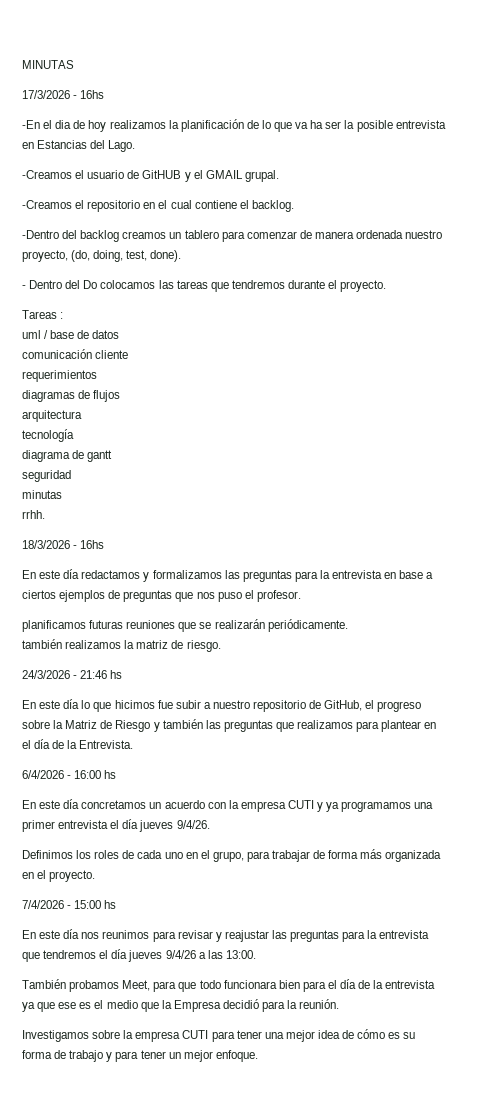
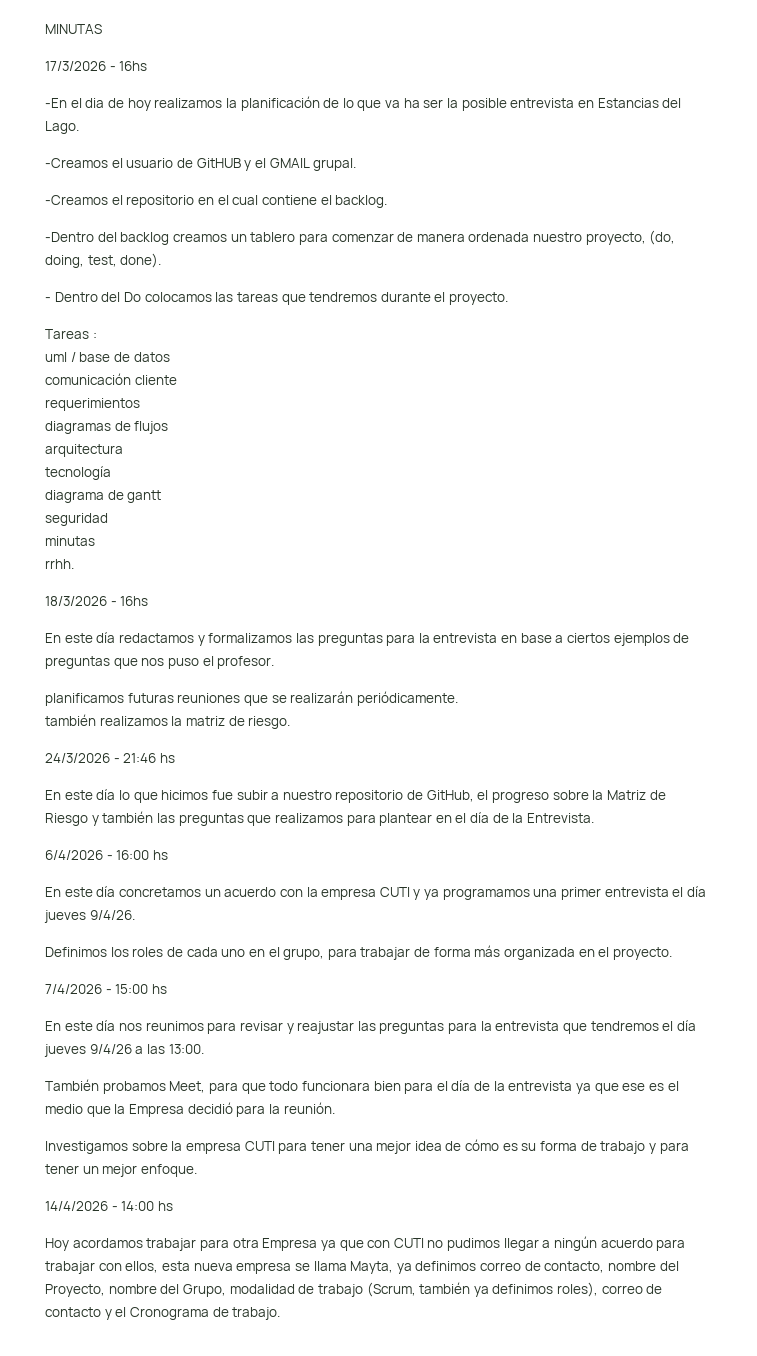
+ 14/4/2026 - 14:00 hs
+ Hoy acordamos trabajar para otra Empresa ya que con CUTI no pudimos llegar a ningún acuerdo para trabajar con ellos, esta nueva empresa se llama Mayta, ya definimos correo de contacto, nombre del Proyecto, nombre del Grupo, modalidad de trabajo (Scrum, también ya definimos roles), correo de contacto y el Cronograma de trabajo.

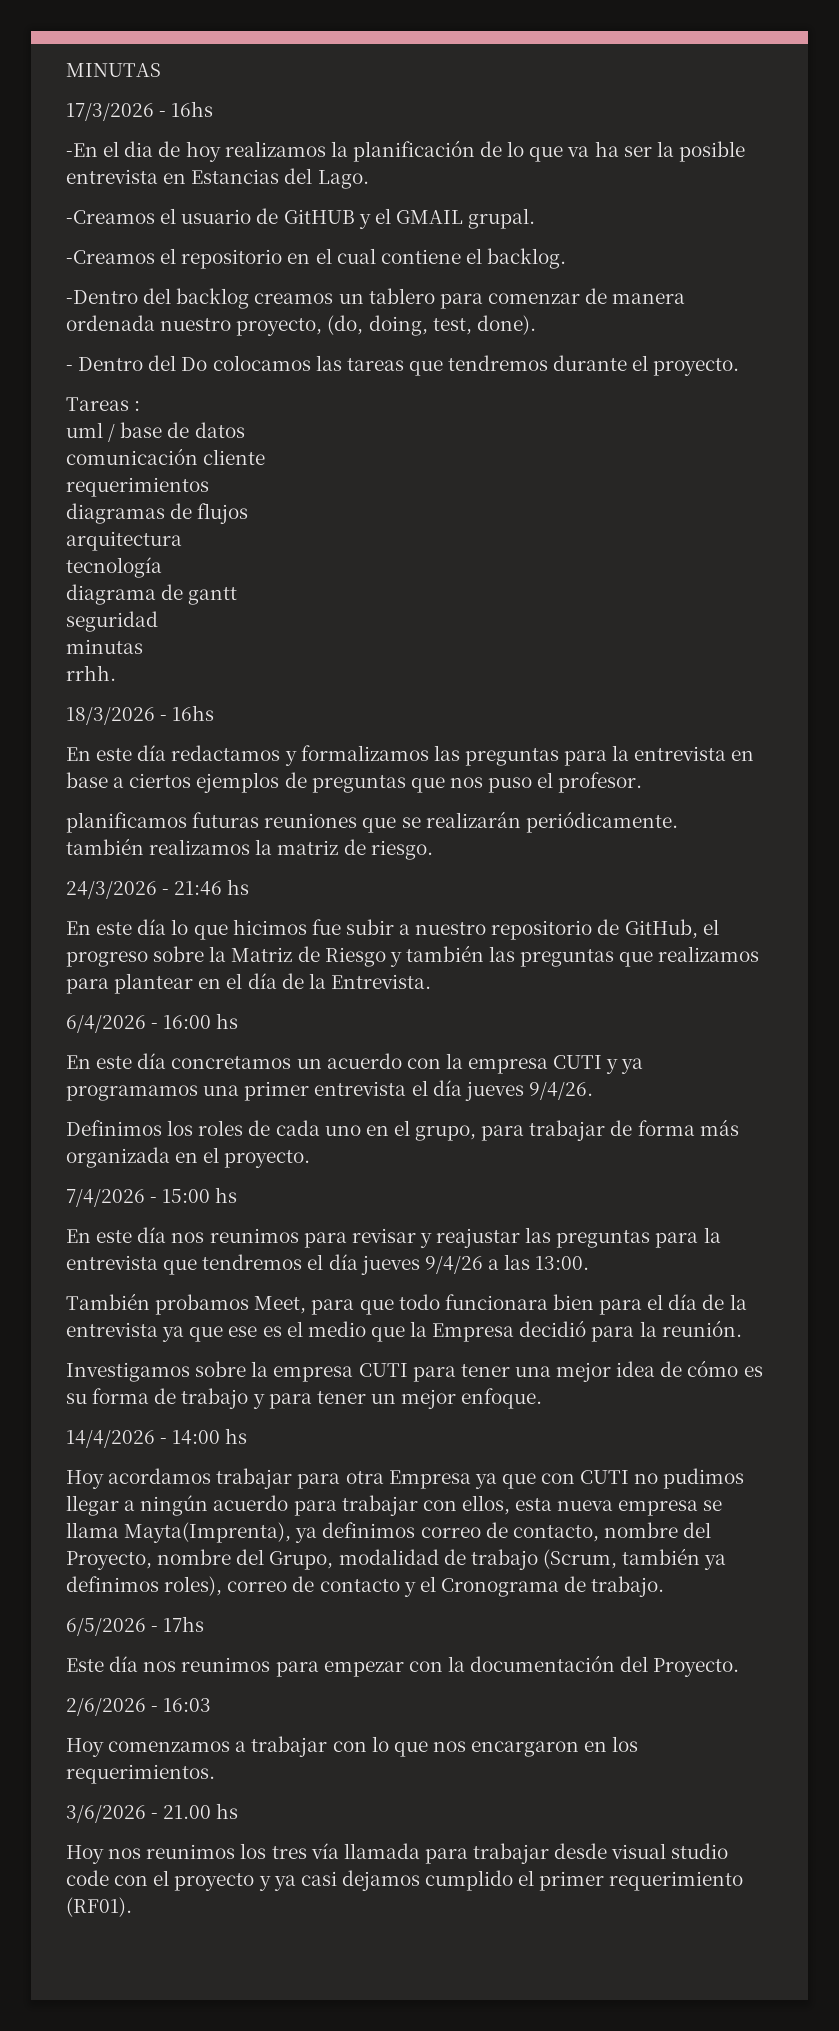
- Hoy acordamos trabajar para otra Empresa ya que con CUTI no pudimos llegar a ningún acuerdo para trabajar con ellos, esta nueva empresa se llama Mayta, ya definimos correo de contacto, nombre del Proyecto, nombre del Grupo, modalidad de trabajo (Scrum, también ya definimos roles), correo de contacto y el Cronograma de trabajo.
+ Hoy acordamos trabajar para otra Empresa ya que con CUTI no pudimos llegar a ningún acuerdo para trabajar con ellos, esta nueva empresa se llama Mayta(Imprenta), ya definimos correo de contacto, nombre del Proyecto, nombre del Grupo, modalidad de trabajo (Scrum, también ya definimos roles), correo de contacto y el Cronograma de trabajo.
+ 6/5/2026 - 17hs
+ Este día nos reunimos para empezar con la documentación del Proyecto.
+ 2/6/2026 - 16:03
+ Hoy comenzamos a trabajar con lo que nos encargaron en los requerimientos.
+ 3/6/2026 - 21.00 hs
+ Hoy nos reunimos los tres vía llamada para trabajar desde visual studio code con el proyecto y ya casi dejamos cumplido el primer requerimiento (RF01).

